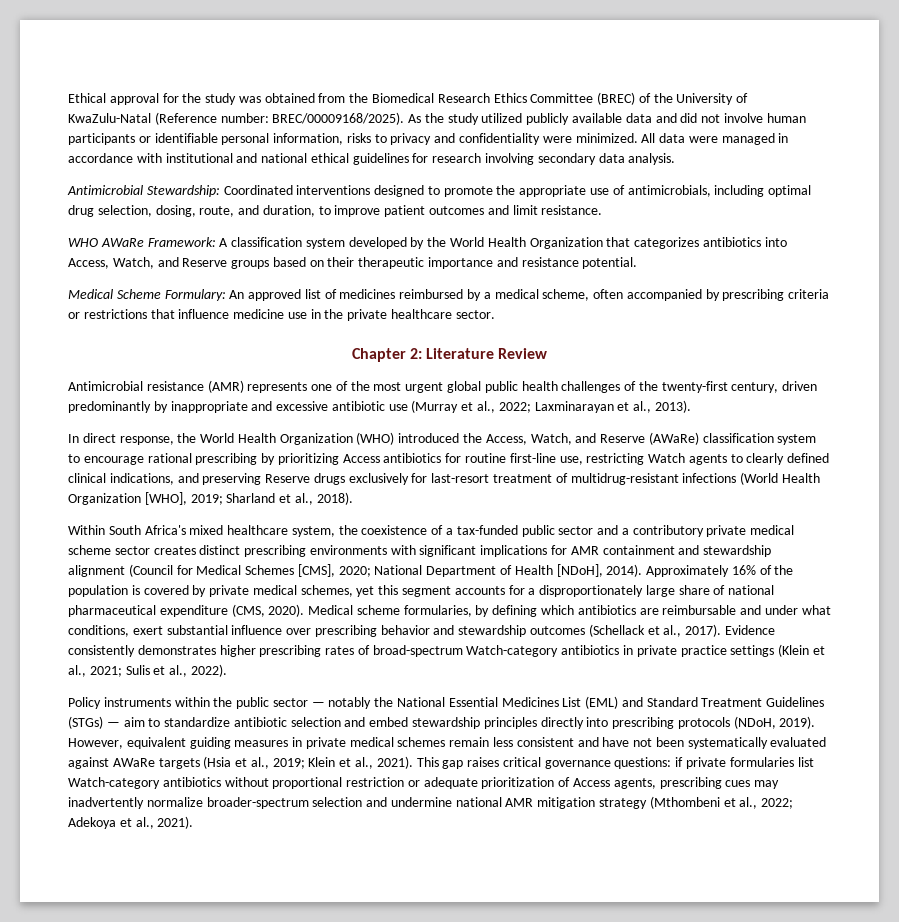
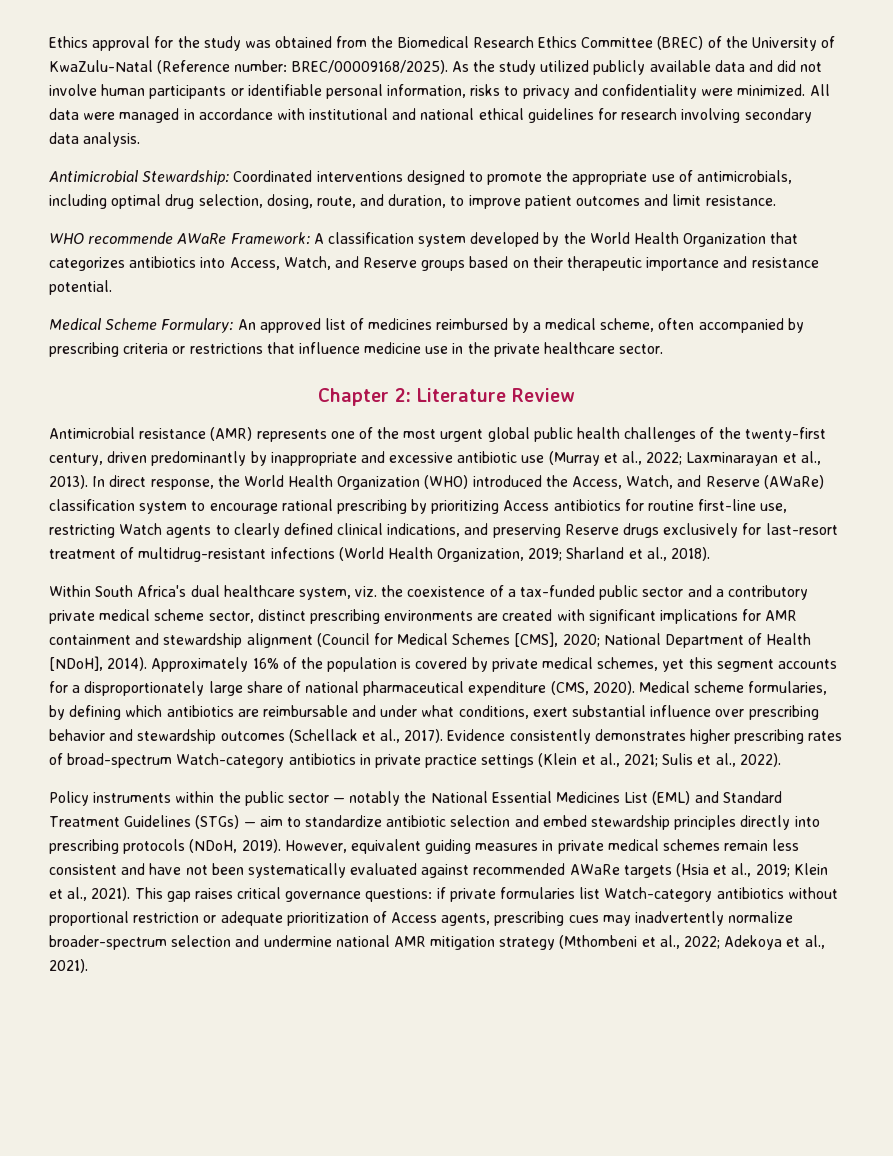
- Ethical approval for the study was obtained from the Biomedical Research Ethics Committee (BREC) of the University of KwaZulu-Natal (Reference number: BREC/00009168/2025).
+ Ethics approval for the study was obtained from the Biomedical Research Ethics Committee (BREC) of the University of KwaZulu-Natal (Reference number: BREC/00009168/2025).
- WHO AWaRe Framework: A classification system developed by the World Health Organization that categorizes antibiotics into Access, Watch, and Reserve groups based on their therapeutic importance and resistance potential.
+ WHO recommende AWaRe Framework: A classification system developed by the World Health Organization that categorizes antibiotics into Access, Watch, and Reserve groups based on their therapeutic importance and resistance potential.
- Laxminarayan et al., 2013).
- In direct response, the World Health Organization (WHO) introduced the Access, Watch, and Reserve (AWaRe) classification system to encourage rational prescribing by prioritizing Access antibiotics for routine first-line use, restricting Watch agents to clearly defined clinical indications, and preserving Reserve drugs exclusively for last-resort treatment of multidrug-resistant infections (World Health Organization [WHO], 2019;
+ Laxminarayan et al., 2013). In direct response, the World Health Organization (WHO) introduced the Access, Watch, and Reserve (AWaRe) classification system to encourage rational prescribing by prioritizing Access antibiotics for routine first-line use, restricting Watch agents to clearly defined clinical indications, and preserving Reserve drugs exclusively for last-resort treatment of multidrug-resistant infections (World Health Organization, 2019;
- Within South Africa's mixed healthcare system, the coexistence of a tax-funded public sector and a contributory private medical scheme sector creates distinct prescribing environments with significant implications for AMR containment and stewardship alignment (Council for Medical Schemes [CMS], 2020; National Department of Health [NDoH], 2014).
+ Within South Africa's dual healthcare system, viz. the coexistence of a tax-funded public sector and a contributory private medical scheme sector, distinct prescribing environments are created with significant implications for AMR containment and stewardship alignment (Council for Medical Schemes [CMS], 2020; National Department of Health [NDoH], 2014).
- However, equivalent guiding measures in private medical schemes remain less consistent and have not been systematically evaluated against AWaRe targets (Hsia et al., 2019; Klein et al., 2021).
+ However, equivalent guiding measures in private medical schemes remain less consistent and have not been systematically evaluated against recommended AWaRe targets (Hsia et al., 2019; Klein et al., 2021).

